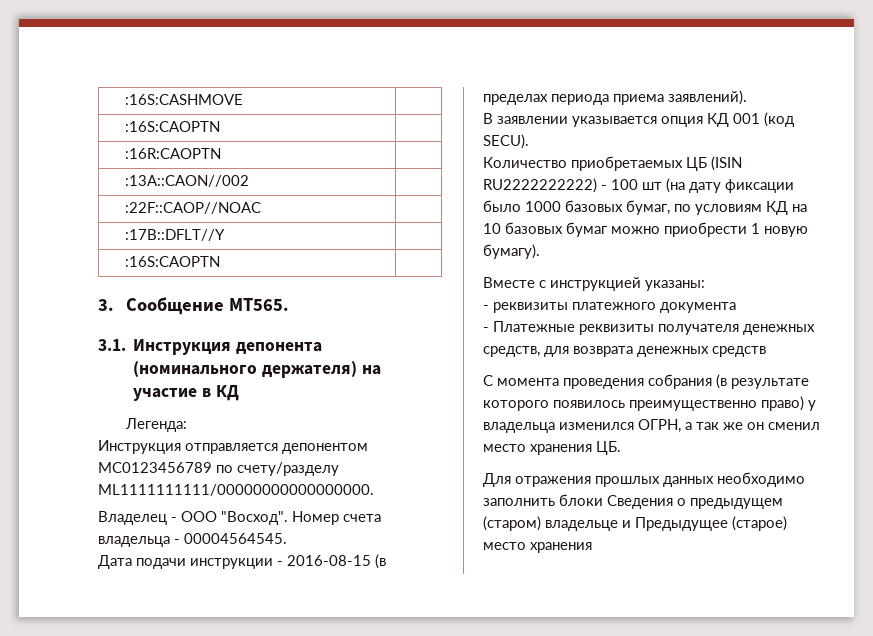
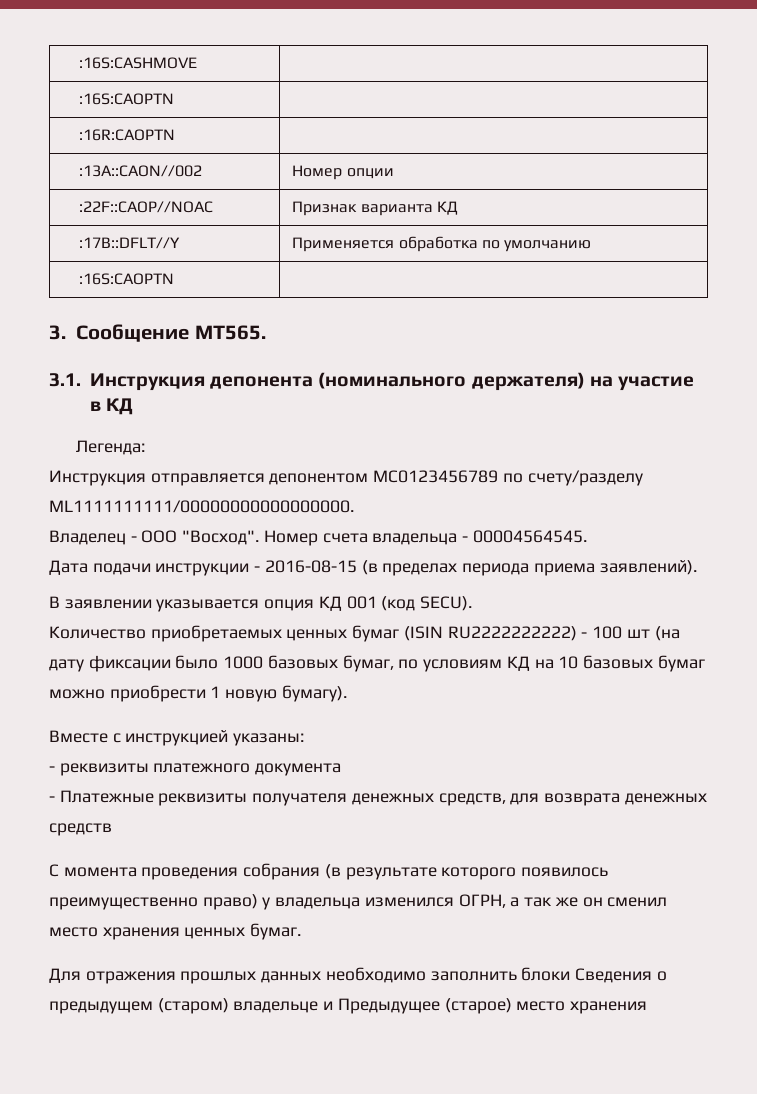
- :13A::CAON//002 |
+ :13A::CAON//002 | Номер опции
- :22F::CAOP//NOAC |
- :17B::DFLT//Y |
+ :22F::CAOP//NOAC | Признак варианта КД
+ :17B::DFLT//Y | Применяется обработка по умолчанию
- Количество приобретаемых ЦБ (ISIN RU2222222222) - 100 шт (на дату фиксации было 1000 базовых бумаг, по условиям КД на 10 базовых бумаг можно приобрести 1 новую бумагу).
+ Количество приобретаемых ценных бумаг (ISIN RU2222222222) - 100 шт (на дату фиксации было 1000 базовых бумаг, по условиям КД на 10 базовых бумаг можно приобрести 1 новую бумагу).
- С момента проведения собрания (в результате которого появилось преимущественно право) у владельца изменился ОГРН, а так же он сменил место хранения ЦБ.
+ С момента проведения собрания (в результате которого появилось преимущественно право) у владельца изменился ОГРН, а так же он сменил место хранения ценных бумаг.

